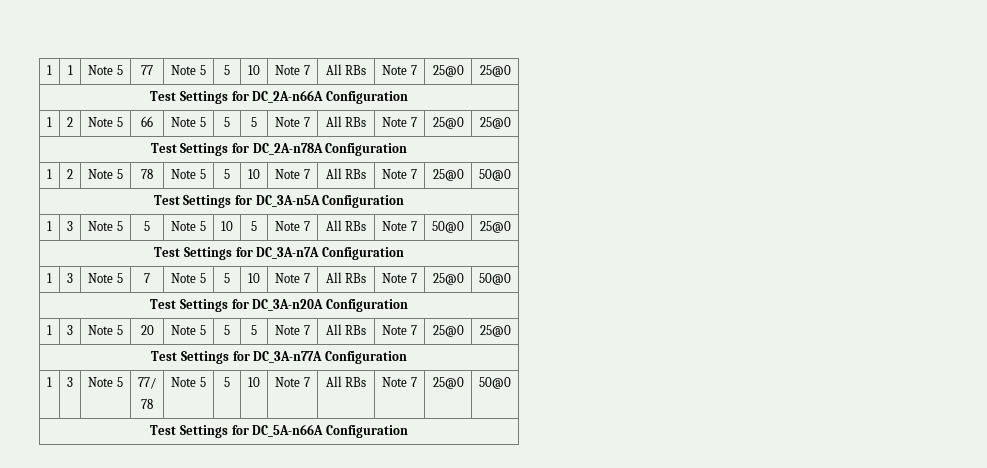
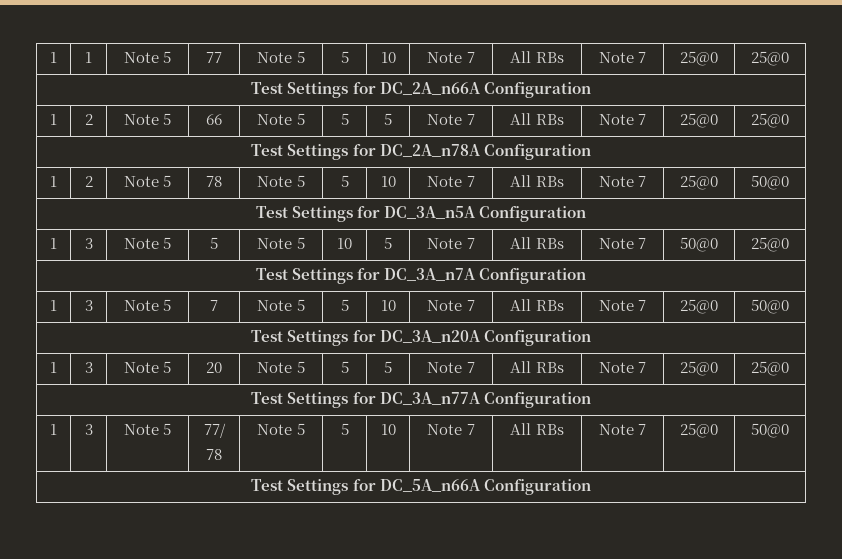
- Test Settings for DC_2A-n66A Configuration
+ Test Settings for DC_2A_n66A Configuration
- Test Settings for DC_2A-n78A Configuration
+ Test Settings for DC_2A_n78A Configuration
- Test Settings for DC_3A-n5A Configuration
+ Test Settings for DC_3A_n5A Configuration
- Test Settings for DC_3A-n7A Configuration
+ Test Settings for DC_3A_n7A Configuration
- Test Settings for DC_3A-n20A Configuration
+ Test Settings for DC_3A_n20A Configuration
- Test Settings for DC_3A-n77A Configuration
+ Test Settings for DC_3A_n77A Configuration
- Test Settings for DC_5A-n66A Configuration
+ Test Settings for DC_5A_n66A Configuration

